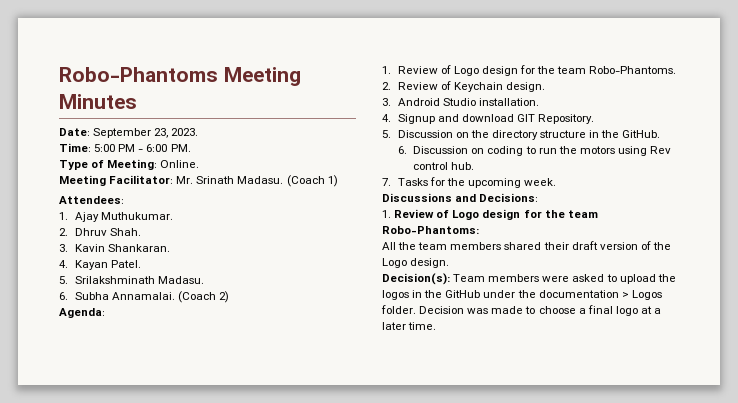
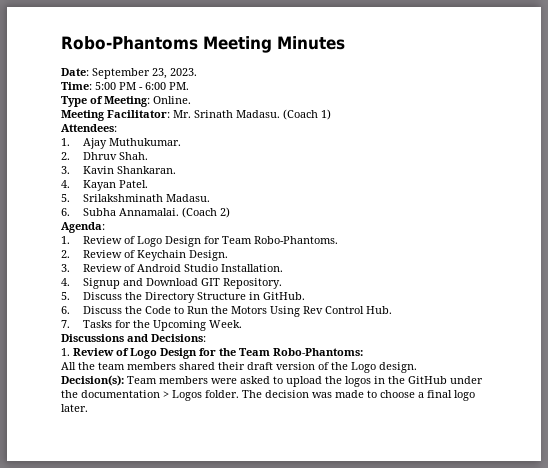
- 1. Review of Logo design for the team Robo-Phantoms.
+ 1. Review of Logo Design for Team Robo-Phantoms.
- 2. Review of Keychain design.
- 3. Android Studio installation.
+ 2. Review of Keychain Design.
+ 3. Review of Android Studio Installation.
- 4. Signup and download GIT Repository.
+ 4. Signup and Download GIT Repository.
- 5. Discussion on the directory structure in the GitHub.
- 6. Discussion on coding to run the motors using Rev control hub.
+ 5. Discuss the Directory Structure in GitHub.
+ 6. Discuss the Code to Run the Motors Using Rev Control Hub.
- 7. Tasks for the upcoming week.
+ 7. Tasks for the Upcoming Week.
- 1. Review of Logo design for the team Robo-Phantoms:
+ 1. Review of Logo Design for the Team Robo-Phantoms:
- Decision was made to choose a final logo at a later time.
+ The decision was made to choose a final logo later.

